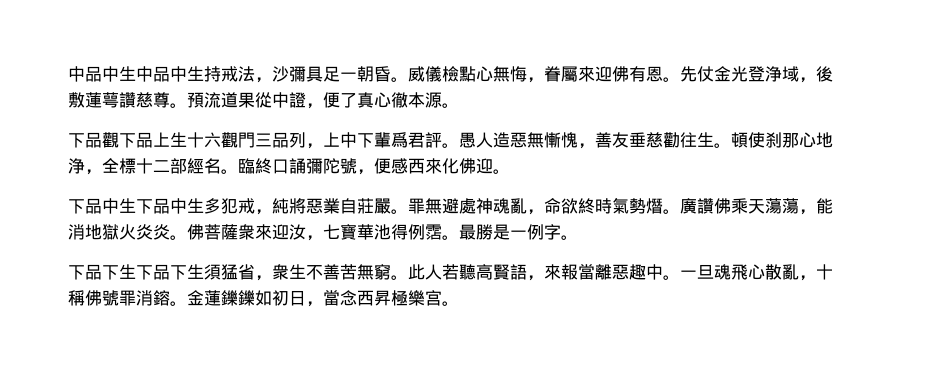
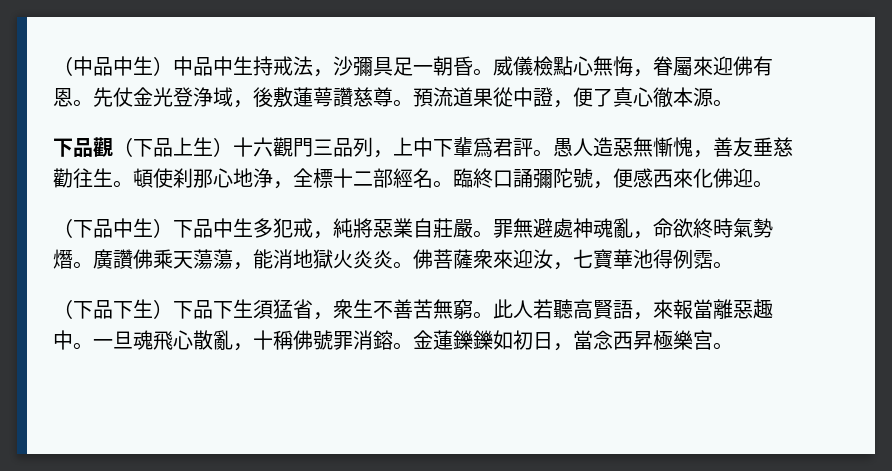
- 中品中生中品中生持戒法，沙彌具足一朝昏。
+ （中品中生）中品中生持戒法，沙彌具足一朝昏。
- 下品觀下品上生十六觀門三品列，上中下輩爲君評。
+ 下品觀（下品上生）十六觀門三品列，上中下輩爲君評。
- 下品中生下品中生多犯戒，純將惡業自莊嚴。
+ （下品中生）下品中生多犯戒，純將惡業自莊嚴。
- 佛菩薩衆來迎汝，七寶華池得例霑。最勝是一例字。
- 下品下生下品下生須猛省，衆生不善苦無窮。
+ 佛菩薩衆來迎汝，七寶華池得例霑。
+ （下品下生）下品下生須猛省，衆生不善苦無窮。

